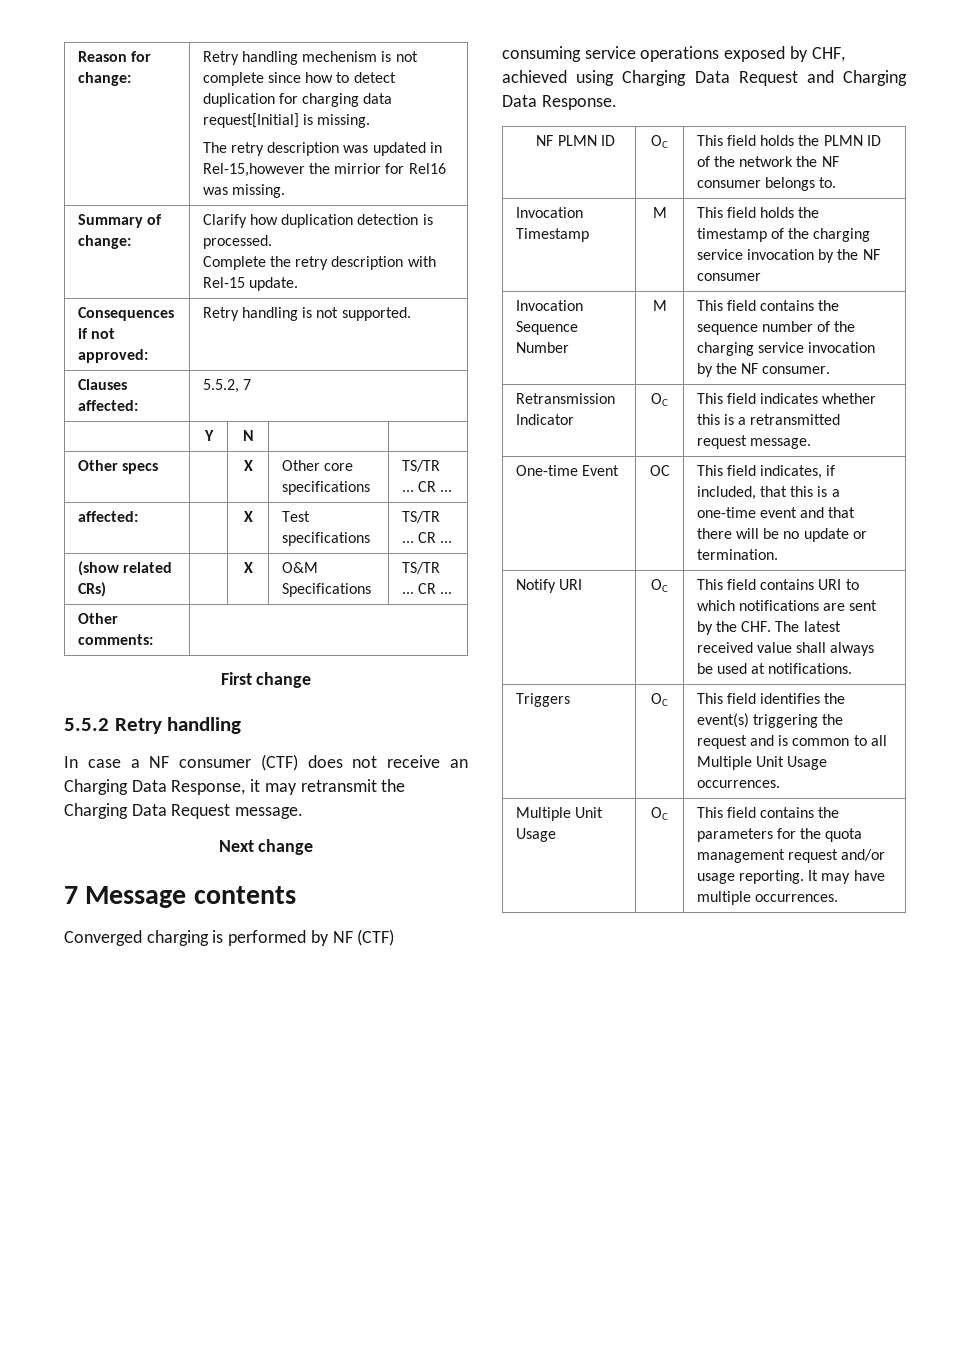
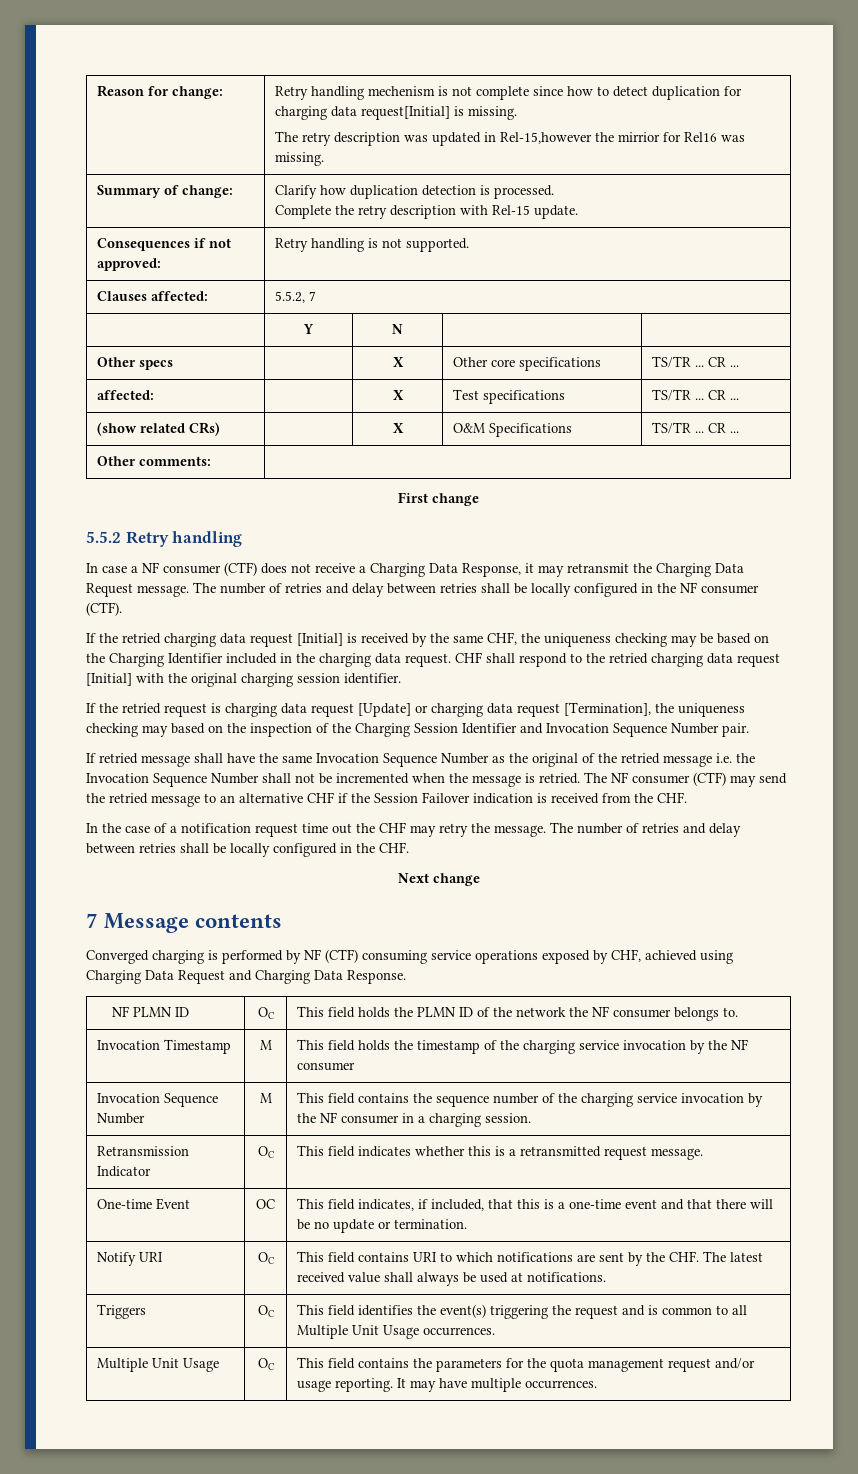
- In case a NF consumer (CTF) does not receive an Charging Data Response, it may retransmit the Charging Data Request message.
+ In case a NF consumer (CTF) does not receive a Charging Data Response, it may retransmit the Charging Data Request message. The number of retries and delay between retries shall be locally configured in the NF consumer (CTF).
+ If the retried charging data request [Initial] is received by the same CHF, the uniqueness checking may be based on the Charging Identifier included in the charging data request. CHF shall respond to the retried charging data request [Initial] with the original charging session identifier.
+ If the retried request is charging data request [Update] or charging data request [Termination], the uniqueness checking may based on the inspection of the Charging Session Identifier and Invocation Sequence Number pair.
+ If retried message shall have the same Invocation Sequence Number as the original of the retried message i.e. the Invocation Sequence Number shall not be incremented when the message is retried. The NF consumer (CTF) may send the retried message to an alternative CHF if the Session Failover indication is received from the CHF.
+ In the case of a notification request time out the CHF may retry the message. The number of retries and delay between retries shall be locally configured in the CHF.
- Invocation Sequence Number | M | This field contains the sequence number of the charging service invocation by the NF consumer.
+ Invocation Sequence Number | M | This field contains the sequence number of the charging service invocation by the NF consumer in a charging session.

